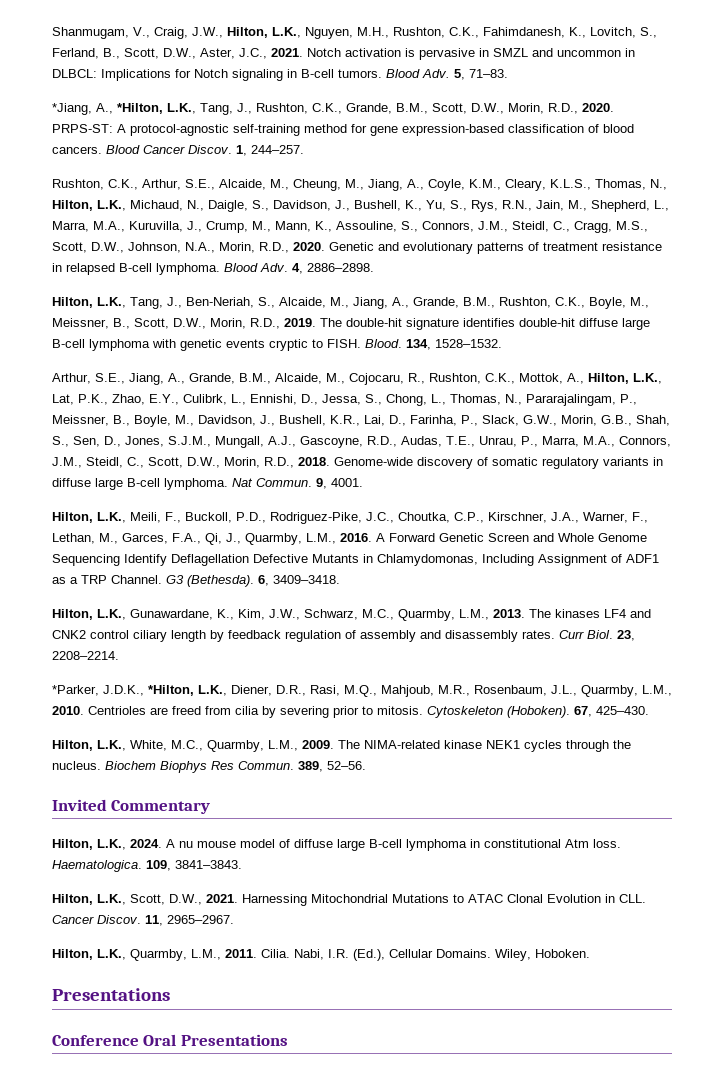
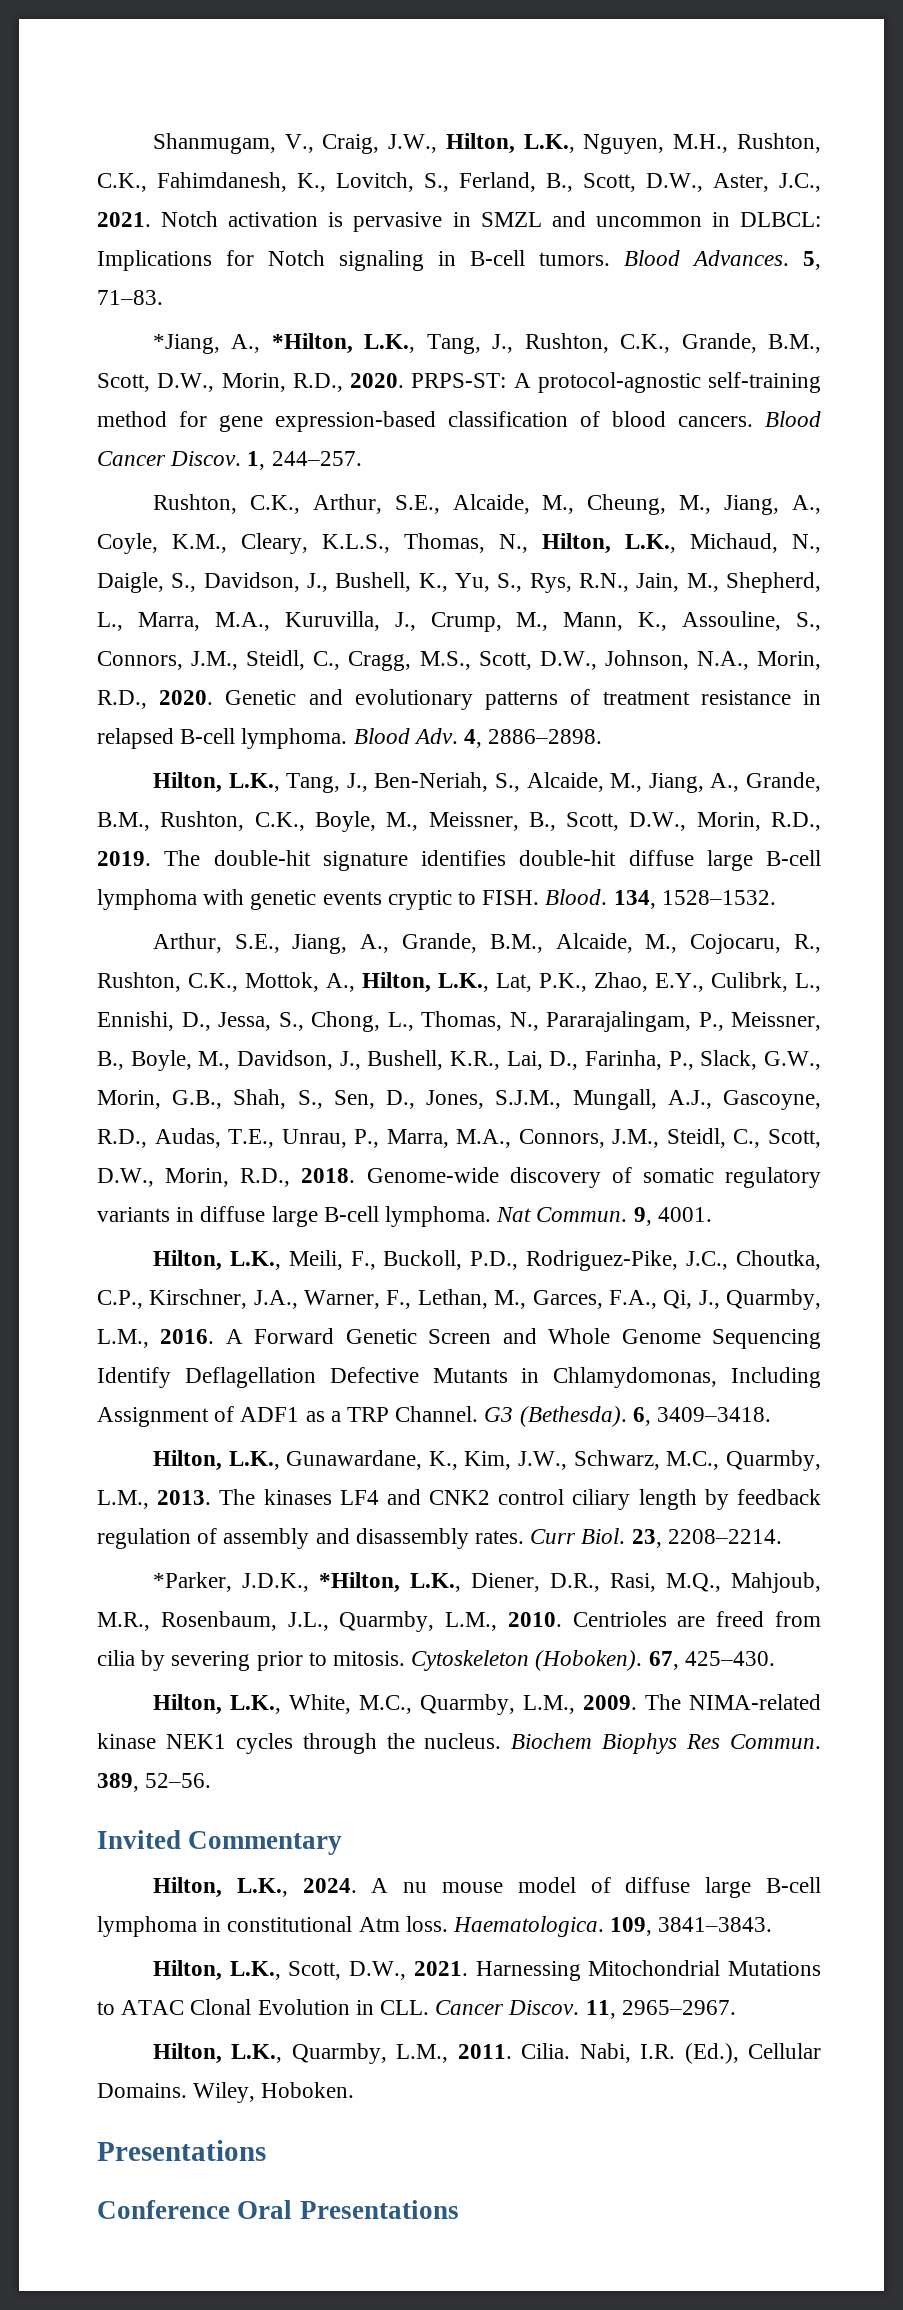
- Blood Adv. 5, 71–83.
+ Blood Advances. 5, 71–83.

